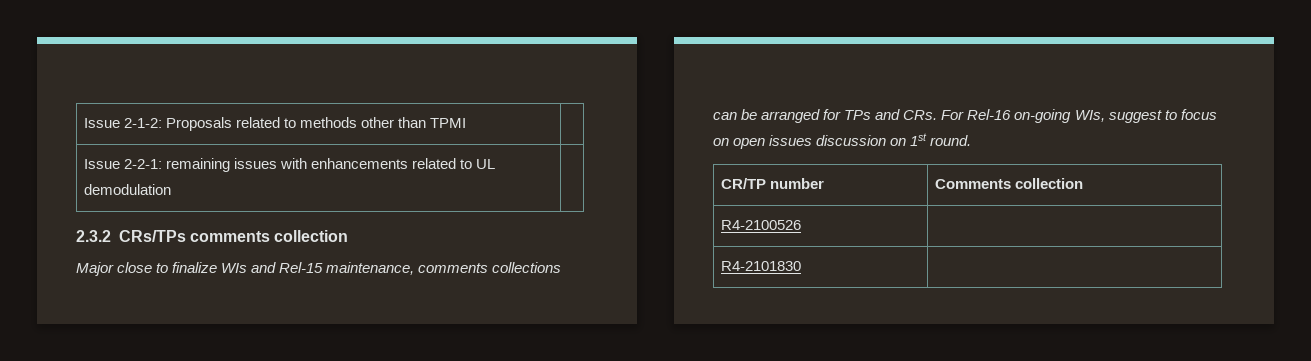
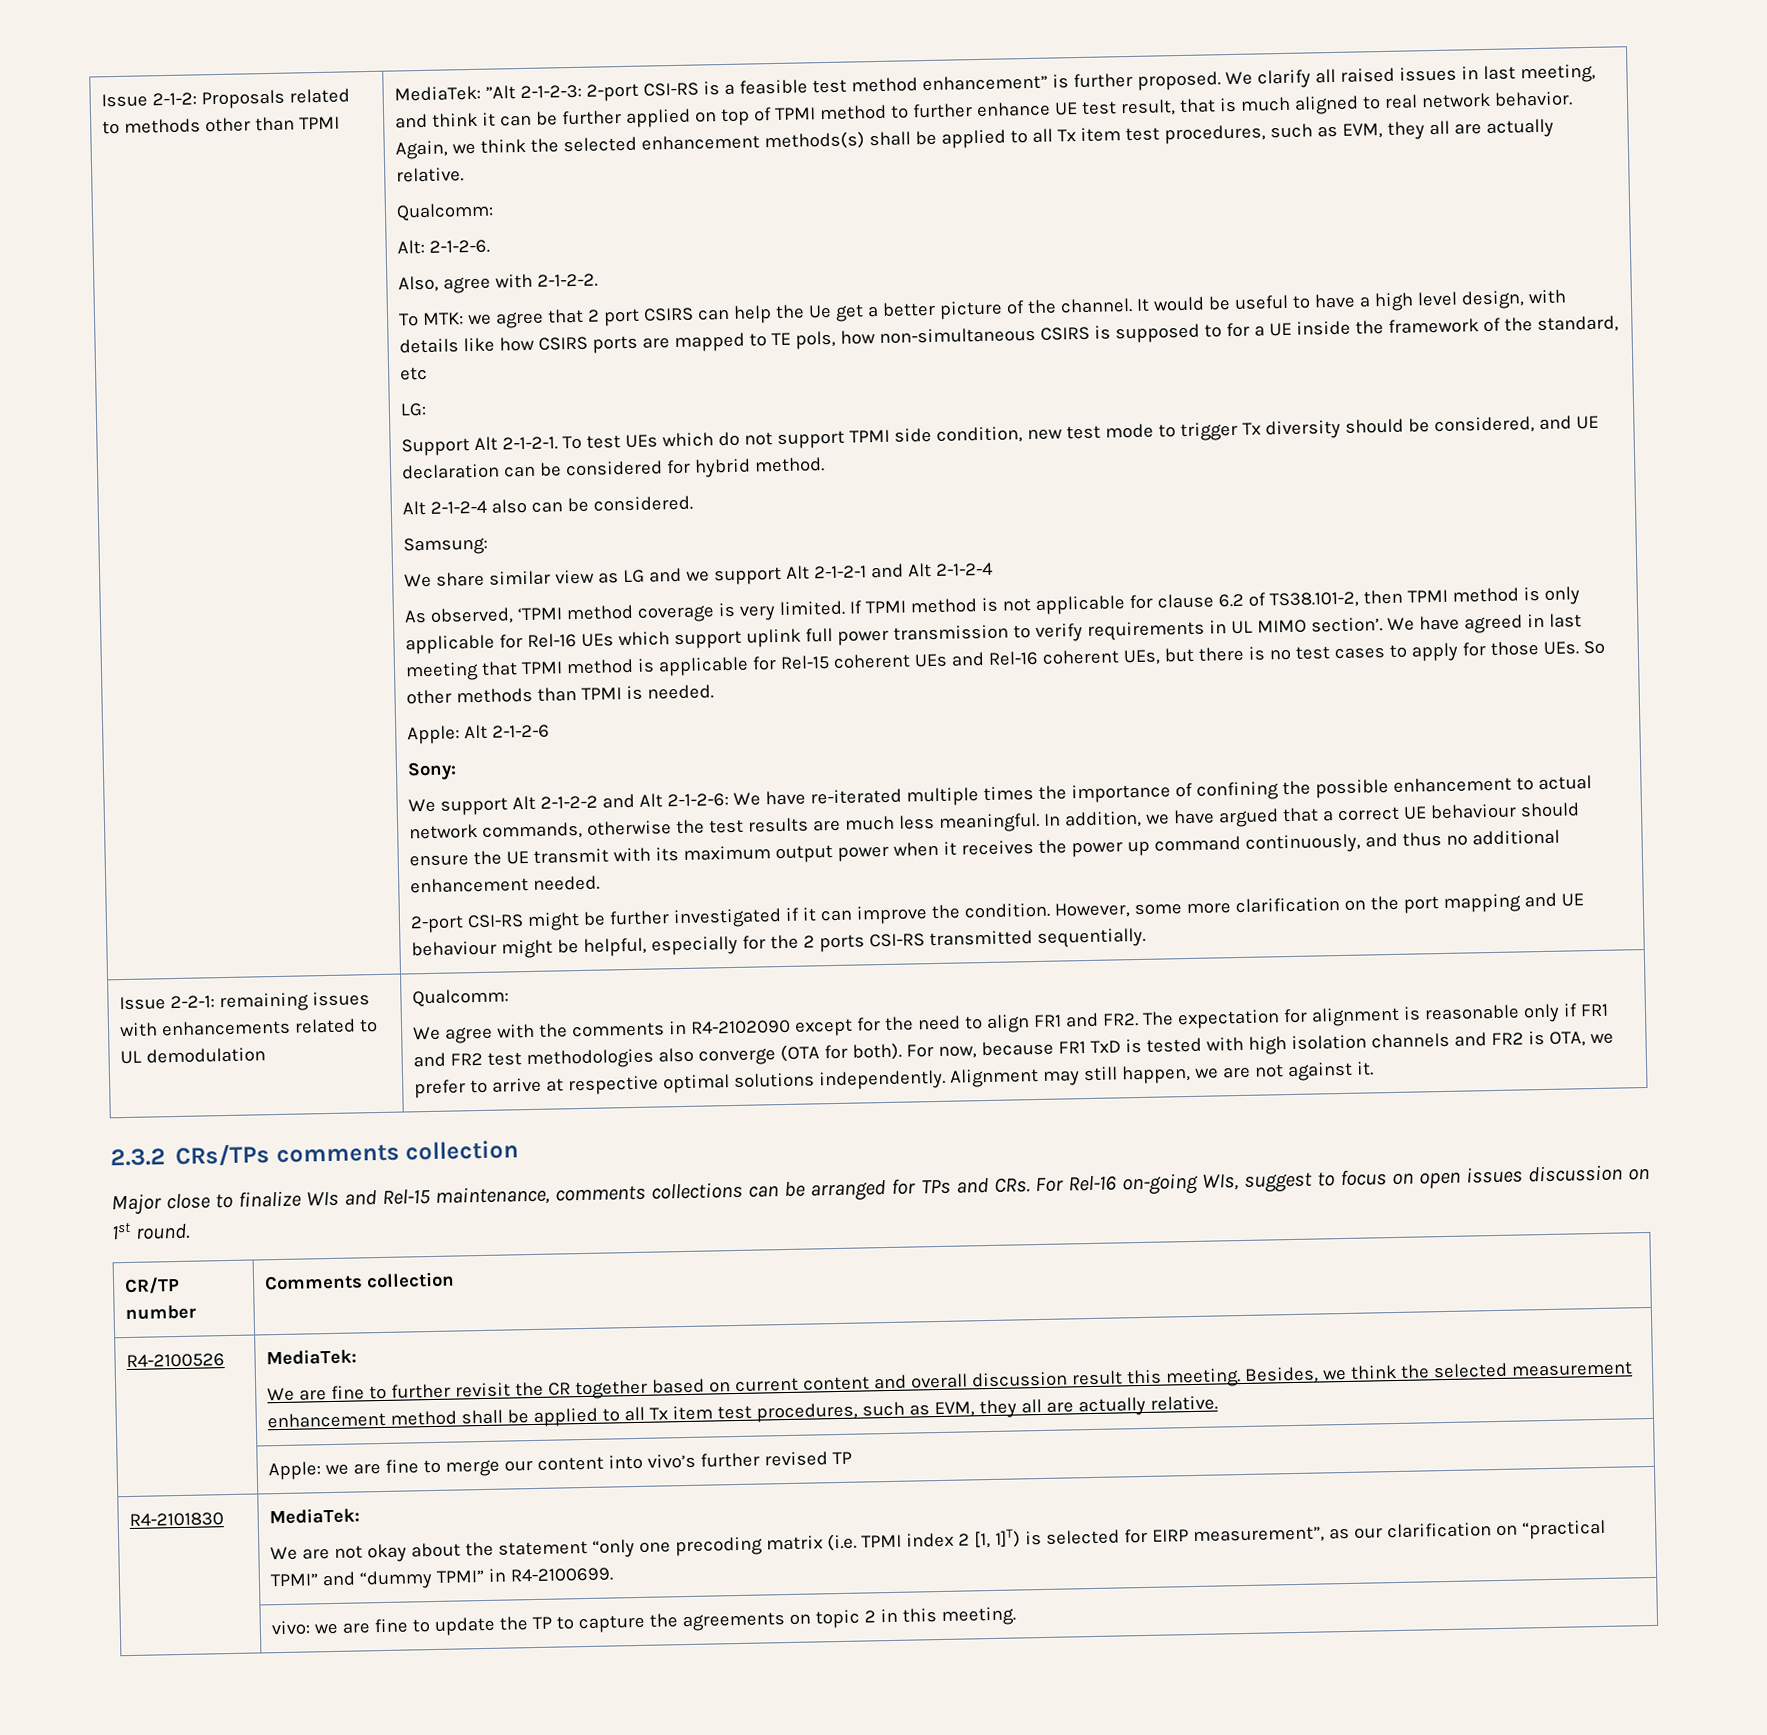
+ MediaTek: ”Alt 2-1-2-3: 2-port CSI-RS is a feasible test method enhancement” is further proposed. We clarify all raised issues in last meeting, and think it can be further applied on top of TPMI method to further enhance UE test result, that is much aligned to real network behavior. Again, we think the selected enhancement methods(s) shall be applied to all Tx item test procedures, such as EVM, they all are actually relative.
+ Qualcomm:
+ Alt: 2-1-2-6.
+ Also, agree with 2-1-2-2.
+ To MTK: we agree that 2 port CSIRS can help the Ue get a better picture of the channel. It would be useful to have a high level design, with details like how CSIRS ports are mapped to TE pols, how non-simultaneous CSIRS is supposed to for a UE inside the framework of the standard, etc
+ LG:
+ Support Alt 2-1-2-1. To test UEs which do not support TPMI side condition, new test mode to trigger Tx diversity should be considered, and UE declaration can be considered for hybrid method.
+ Alt 2-1-2-4 also can be considered.
+ Samsung:
+ We share similar view as LG and we support Alt 2-1-2-1 and Alt 2-1-2-4
+ As observed, ‘TPMI method coverage is very limited. If TPMI method is not applicable for clause 6.2 of TS38.101-2, then TPMI method is only applicable for Rel-16 UEs which support uplink full power transmission to verify requirements in UL MIMO section’. We have agreed in last meeting that TPMI method is applicable for Rel-15 coherent UEs and Rel-16 coherent UEs, but there is no test cases to apply for those UEs. So other methods than TPMI is needed.
+ Apple: Alt 2-1-2-6
+ Sony:
+ We support Alt 2-1-2-2 and Alt 2-1-2-6: We have re-iterated multiple times the importance of confining the possible enhancement to actual network commands, otherwise the test results are much less meaningful. In addition, we have argued that a correct UE behaviour should ensure the UE transmit with its maximum output power when it receives the power up command continuously, and thus no additional enhancement needed.
+ 2-port CSI-RS might be further investigated if it can improve the condition. However, some more clarification on the port mapping and UE behaviour might be helpful, especially for the 2 ports CSI-RS transmitted sequentially.
- Issue 2-2-1: remaining issues with enhancements related to UL demodulation
+ Issue 2-2-1: remaining issues with enhancements related to UL demodulation | Qualcomm:
+ We agree with the comments in R4-2102090 except for the need to align FR1 and FR2. The expectation for alignment is reasonable only if FR1 and FR2 test methodologies also converge (OTA for both). For now, because FR1 TxD is tested with high isolation channels and FR2 is OTA, we prefer to arrive at respective optimal solutions independently. Alignment may still happen, we are not against it.
- R4-2100526 |
- R4-2101830 |
+ R4-2100526 | MediaTek:
+ We are fine to further revisit the CR together based on current content and overall discussion result this meeting. Besides, we think the selected measurement enhancement method shall be applied to all Tx item test procedures, such as EVM, they all are actually relative.
+ | Apple: we are fine to merge our content into vivo’s further revised TP
+ R4-2101830 | MediaTek:
+ We are not okay about the statement “only one precoding matrix (i.e. TPMI index 2 [1, 1]T) is selected for EIRP measurement”, as our clarification on “practical TPMI” and “dummy TPMI” in R4-2100699.
+ | vivo: we are fine to update the TP to capture the agreements on topic 2 in this meeting.

